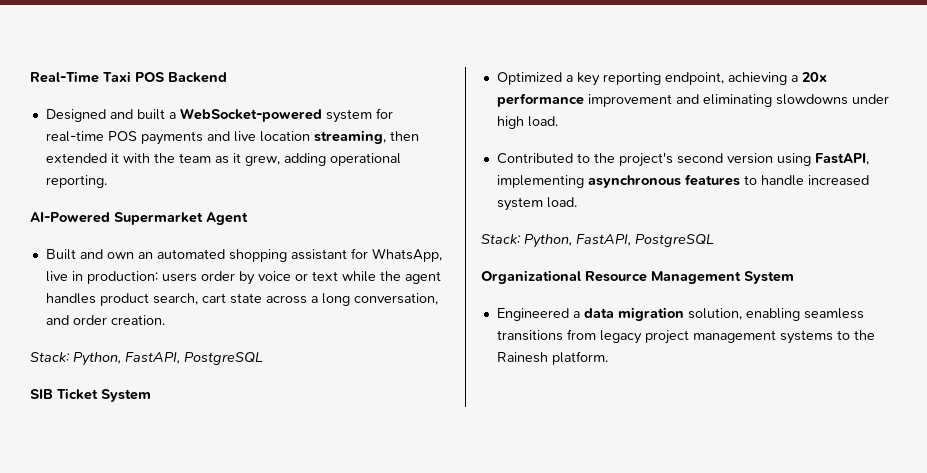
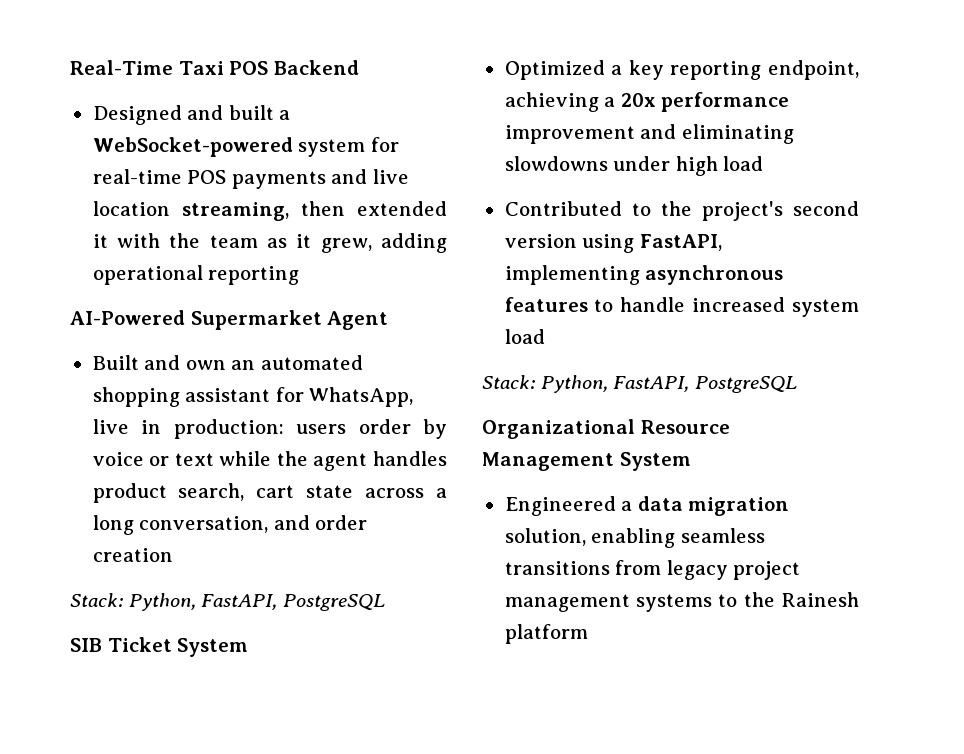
- Designed and built a WebSocket-powered system for real-time POS payments and live location streaming, then extended it with the team as it grew, adding operational reporting.
+ Designed and built a WebSocket-powered system for real-time POS payments and live location streaming, then extended it with the team as it grew, adding operational reporting
- Built and own an automated shopping assistant for WhatsApp, live in production: users order by voice or text while the agent handles product search, cart state across a long conversation, and order creation.
+ Built and own an automated shopping assistant for WhatsApp, live in production: users order by voice or text while the agent handles product search, cart state across a long conversation, and order creation
- Optimized a key reporting endpoint, achieving a 20x performance improvement and eliminating slowdowns under high load.
+ Optimized a key reporting endpoint, achieving a 20x performance improvement and eliminating slowdowns under high load
- Contributed to the project's second version using FastAPI, implementing asynchronous features to handle increased system load.
+ Contributed to the project's second version using FastAPI, implementing asynchronous features to handle increased system load
- Engineered a data migration solution, enabling seamless transitions from legacy project management systems to the Rainesh platform.
+ Engineered a data migration solution, enabling seamless transitions from legacy project management systems to the Rainesh platform

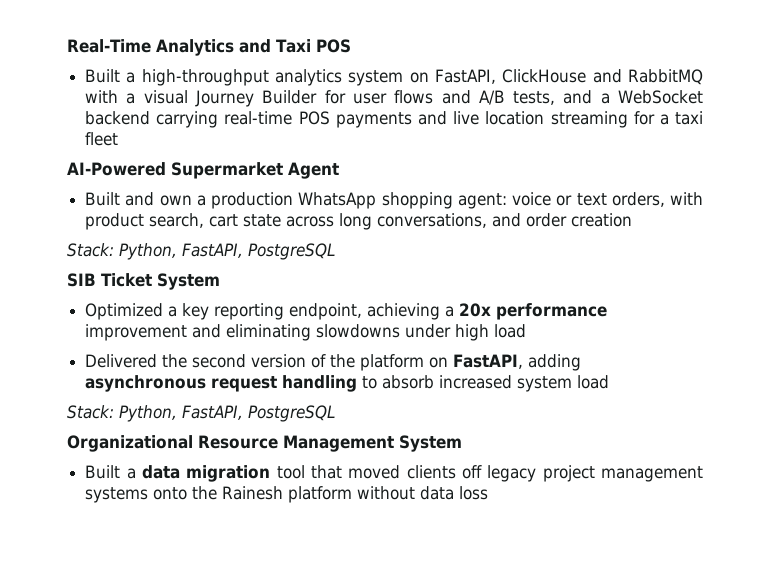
- Real-Time Taxi POS Backend
- Designed and built a WebSocket-powered system for real-time POS payments and live location streaming, then extended it with the team as it grew, adding operational reporting
+ Real-Time Analytics and Taxi POS
+ Built a high-throughput analytics system on FastAPI, ClickHouse and RabbitMQ with a visual Journey Builder for user flows and A/B tests, and a WebSocket backend carrying real-time POS payments and live location streaming for a taxi fleet
- Built and own an automated shopping assistant for WhatsApp, live in production: users order by voice or text while the agent handles product search, cart state across a long conversation, and order creation
+ Built and own a production WhatsApp shopping agent: voice or text orders, with product search, cart state across long conversations, and order creation
- Contributed to the project's second version using FastAPI, implementing asynchronous features to handle increased system load
+ Delivered the second version of the platform on FastAPI, adding asynchronous request handling to absorb increased system load
- Engineered a data migration solution, enabling seamless transitions from legacy project management systems to the Rainesh platform
+ Built a data migration tool that moved clients off legacy project management systems onto the Rainesh platform without data loss

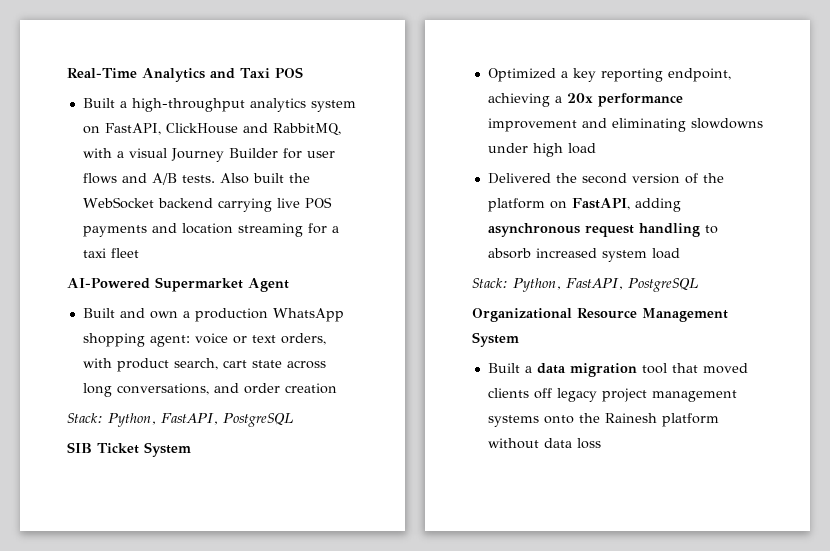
- Built a high-throughput analytics system on FastAPI, ClickHouse and RabbitMQ with a visual Journey Builder for user flows and A/B tests, and a WebSocket backend carrying real-time POS payments and live location streaming for a taxi fleet
+ Built a high-throughput analytics system on FastAPI, ClickHouse and RabbitMQ, with a visual Journey Builder for user flows and A/B tests. Also built the WebSocket backend carrying live POS payments and location streaming for a taxi fleet

